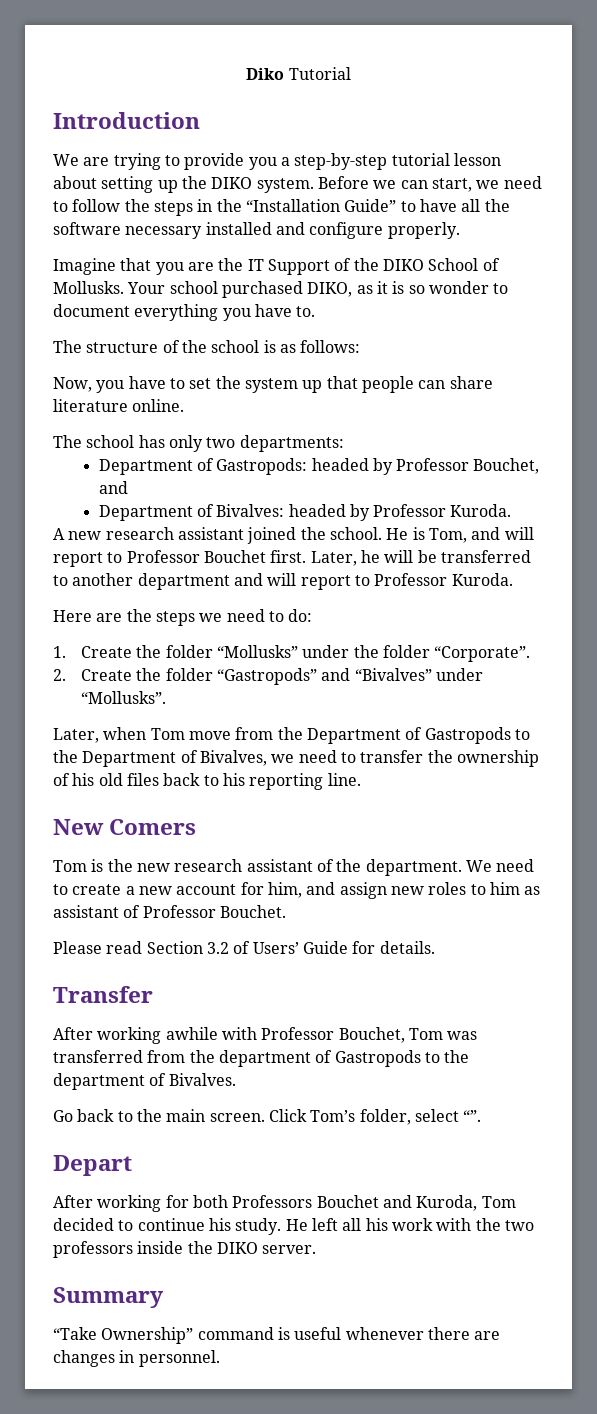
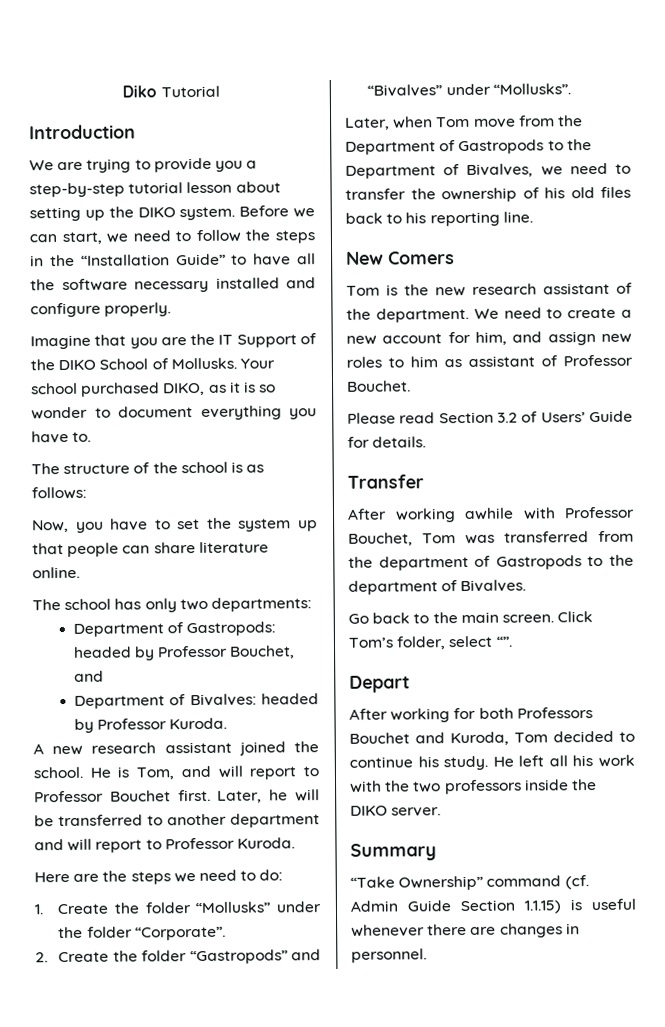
- “Take Ownership” command is useful whenever there are changes in personnel.
+ “Take Ownership” command (cf. Admin Guide Section 1.1.15) is useful whenever there are changes in personnel.

